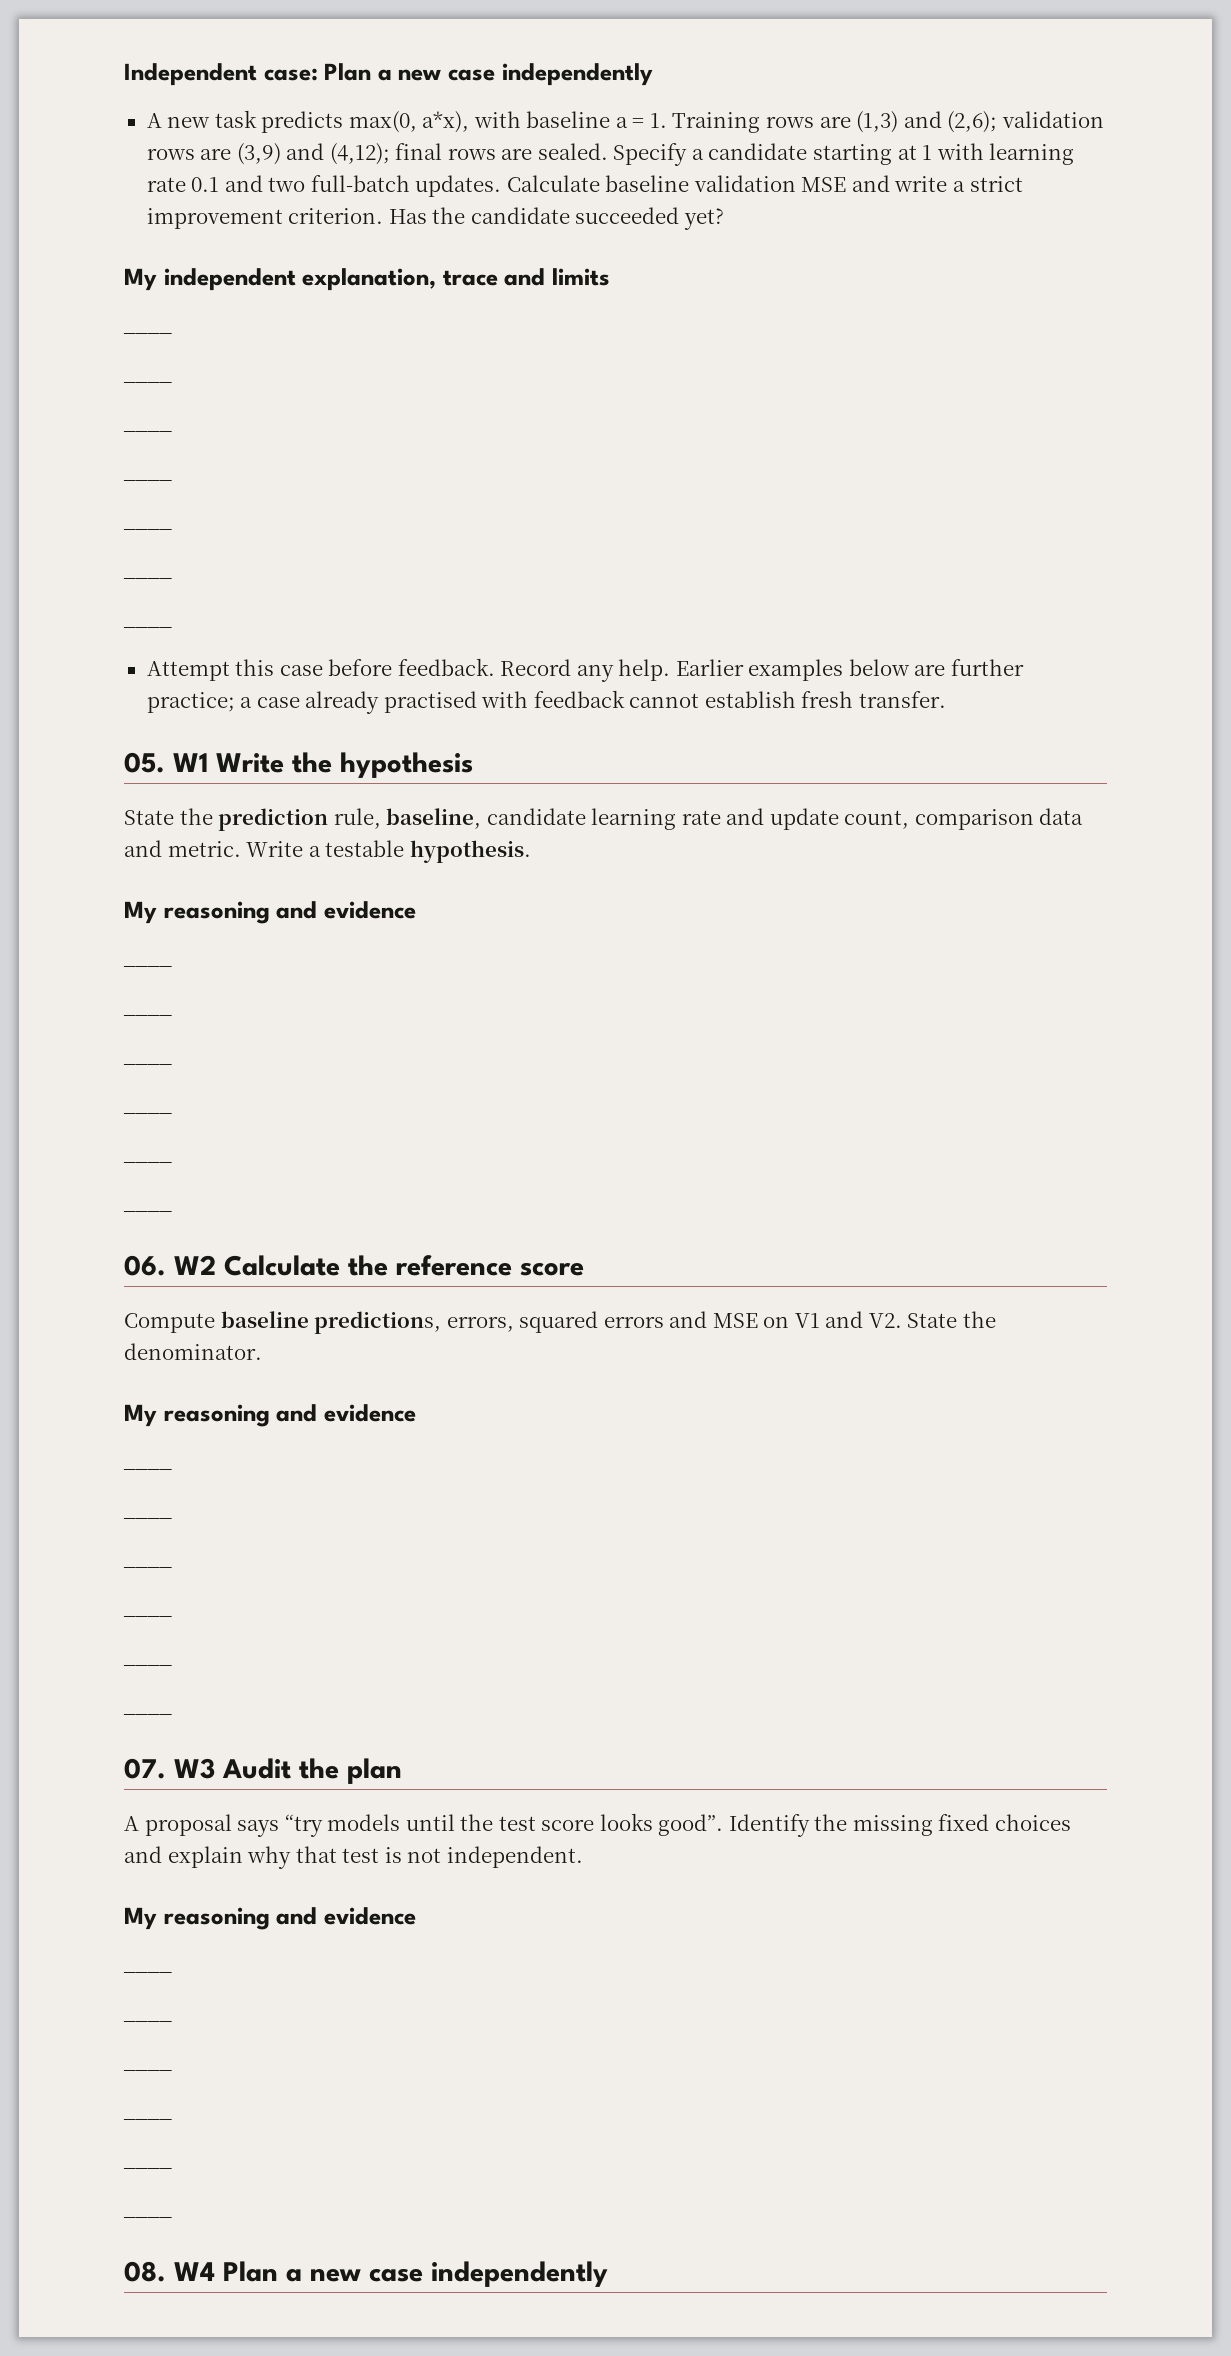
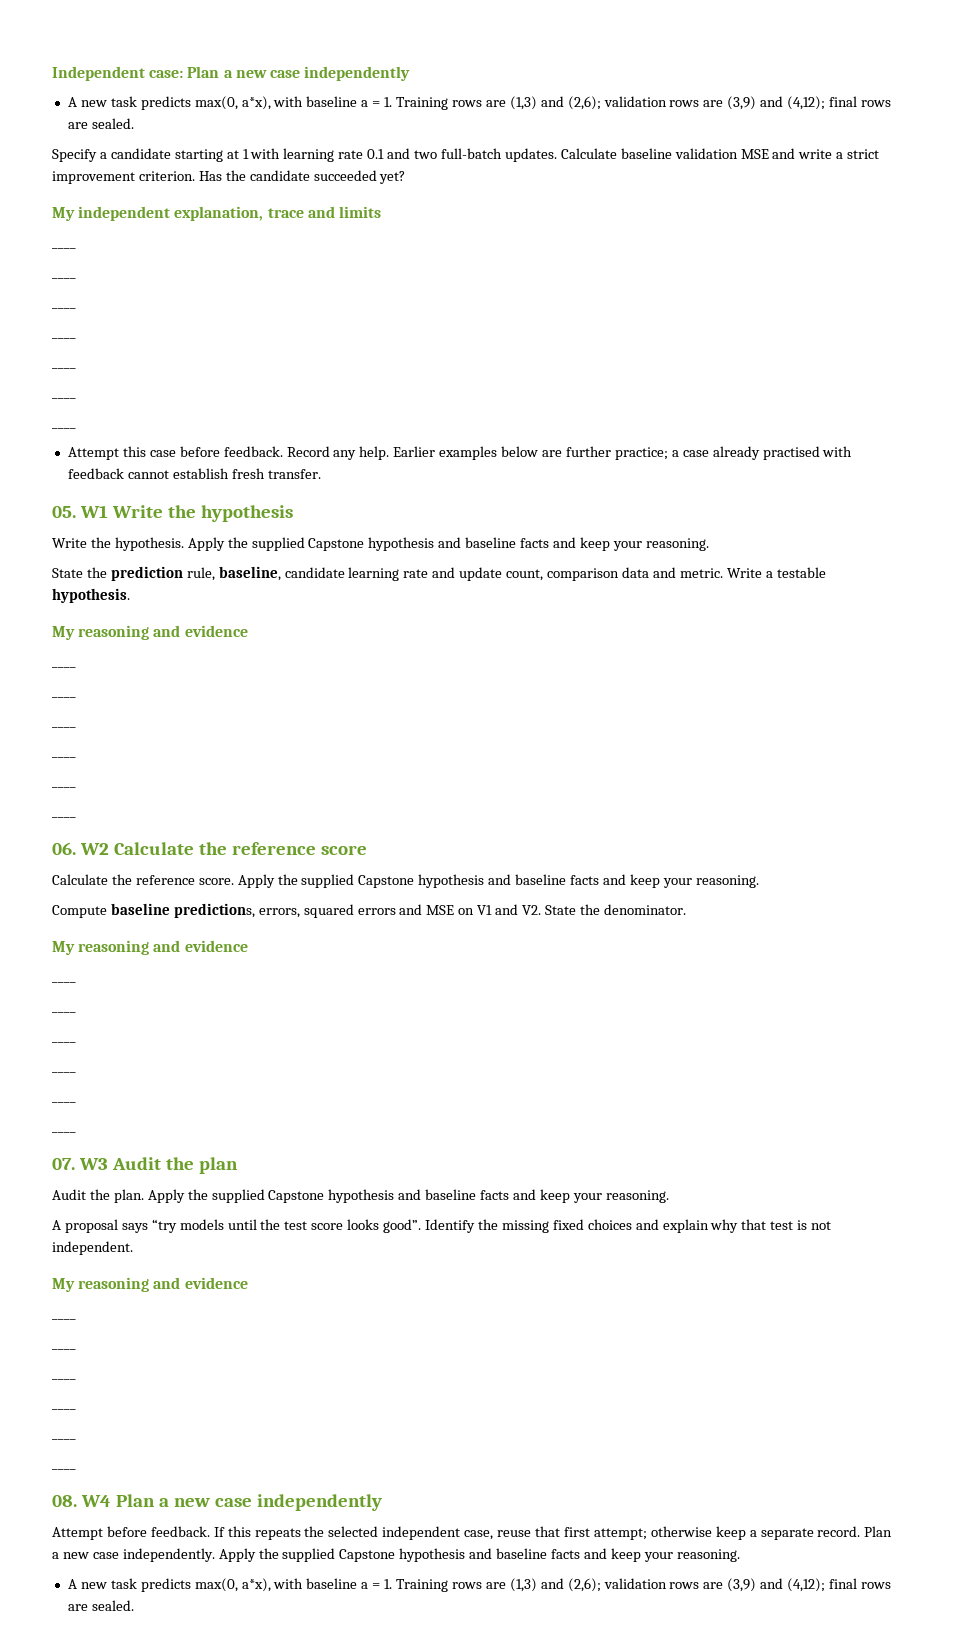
  Independent case: Plan a new case independently
- A new task predicts max(0, a*x), with baseline a = 1. Training rows are (1,3) and (2,6); validation rows are (3,9) and (4,12); final rows are sealed. Specify a candidate starting at 1 with learning rate 0.1 and two full-batch updates.
+ A new task predicts max(0, a*x), with baseline a = 1. Training rows are (1,3) and (2,6); validation rows are (3,9) and (4,12); final rows are sealed.
+ Specify a candidate starting at 1 with learning rate 0.1 and two full-batch updates.
+ Write the hypothesis. Apply the supplied Capstone hypothesis and baseline facts and keep your reasoning.
+ Calculate the reference score. Apply the supplied Capstone hypothesis and baseline facts and keep your reasoning.
+ Audit the plan. Apply the supplied Capstone hypothesis and baseline facts and keep your reasoning.
+ Attempt before feedback. If this repeats the selected independent case, reuse that first attempt; otherwise keep a separate record. Plan a new case independently. Apply the supplied Capstone hypothesis and baseline facts and keep your reasoning.
+ A new task predicts max(0, a*x), with baseline a = 1. Training rows are (1,3) and (2,6); validation rows are (3,9) and (4,12); final rows are sealed.

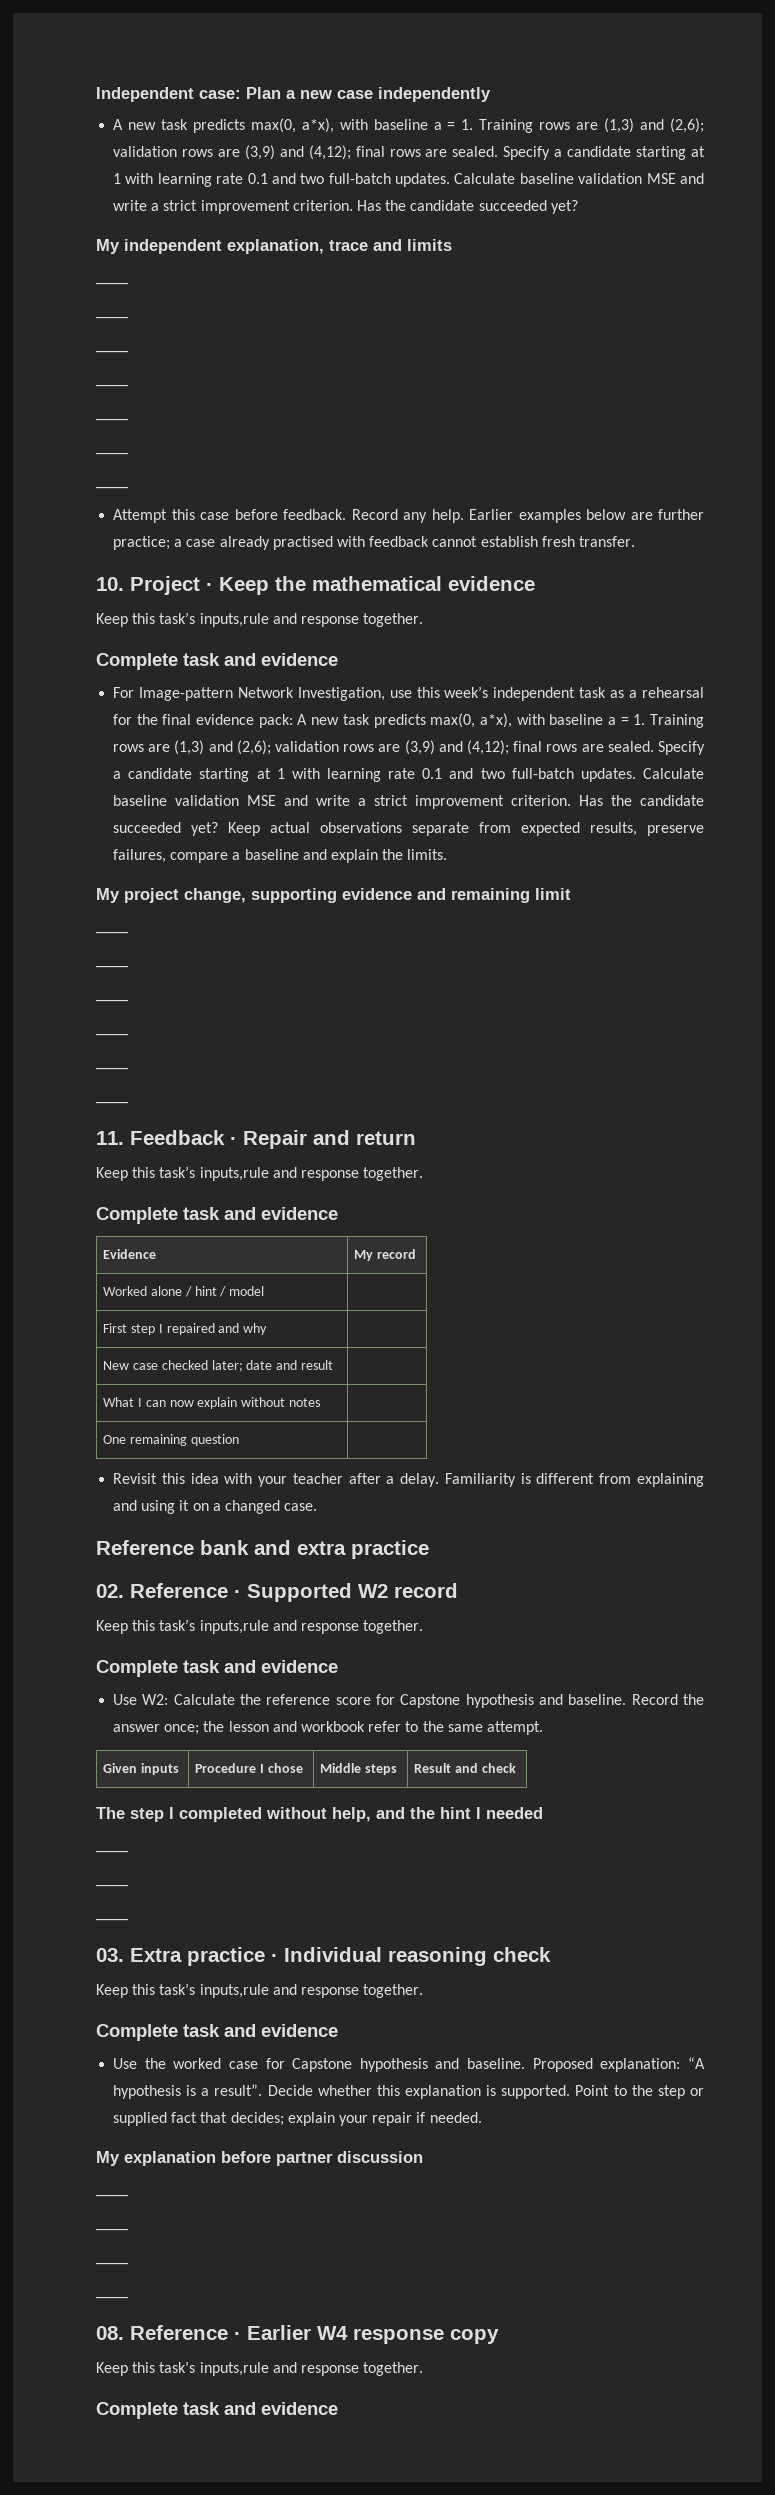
  Independent case: Plan a new case independently
- A new task predicts max(0, a*x), with baseline a = 1. Training rows are (1,3) and (2,6); validation rows are (3,9) and (4,12); final rows are sealed.
- Specify a candidate starting at 1 with learning rate 0.1 and two full-batch updates.
+ A new task predicts max(0, a*x), with baseline a = 1. Training rows are (1,3) and (2,6); validation rows are (3,9) and (4,12); final rows are sealed. Specify a candidate starting at 1 with learning rate 0.1 and two full-batch updates.
- 05. W1 Write the hypothesis
- Write the hypothesis. Apply the supplied Capstone hypothesis and baseline facts and keep your reasoning.
- State the prediction rule, baseline, candidate learning rate and update count, comparison data and metric. Write a testable hypothesis.
- My reasoning and evidence
- ____
- ____
- ____
- ____
- ____
- ____
- 06. W2 Calculate the reference score
- Calculate the reference score. Apply the supplied Capstone hypothesis and baseline facts and keep your reasoning.
- Compute baseline predictions, errors, squared errors and MSE on V1 and V2. State the denominator.
- My reasoning and evidence
- ____
- ____
- ____
- ____
- ____
- ____
- 07. W3 Audit the plan
- Audit the plan. Apply the supplied Capstone hypothesis and baseline facts and keep your reasoning.
- A proposal says “try models until the test score looks good”. Identify the missing fixed choices and explain why that test is not independent.
- My reasoning and evidence
- ____
- ____
- ____
- ____
- ____
- ____
- 08. W4 Plan a new case independently
- Attempt before feedback. If this repeats the selected independent case, reuse that first attempt; otherwise keep a separate record. Plan a new case independently. Apply the supplied Capstone hypothesis and baseline facts and keep your reasoning.
- A new task predicts max(0, a*x), with baseline a = 1. Training rows are (1,3) and (2,6); validation rows are (3,9) and (4,12); final rows are sealed.
+ 10. Project · Keep the mathematical evidence
+ Keep this task’s inputs,rule and response together.
+ Complete task and evidence
+ For Image-pattern Network Investigation, use this week’s independent task as a rehearsal for the final evidence pack: A new task predicts max(0, a*x), with baseline a = 1. Training rows are (1,3) and (2,6); validation rows are (3,9) and (4,12); final rows are sealed.
+ Specify a candidate starting at 1 with learning rate 0.1 and two full-batch updates. Calculate baseline validation MSE and write a strict improvement criterion. Has the candidate succeeded yet? Keep actual observations separate from expected results, preserve failures, compare a baseline and explain the limits.
+ My project change, supporting evidence and remaining limit
+ ____
+ ____
+ ____
+ ____
+ ____
+ ____
+ 11. Feedback · Repair and return
+ Keep this task’s inputs,rule and response together.
+ Complete task and evidence
+ Evidence | My record
+ Worked alone / hint / model |
+ First step I repaired and why |
+ New case checked later; date and result |
+ What I can now explain without notes |
+ One remaining question |
+ Revisit this idea with your teacher after a delay. Familiarity is different from explaining and using it on a changed case.
+ Reference bank and extra practice
+ 02. Reference · Supported W2 record
+ Keep this task’s inputs,rule and response together.
+ Complete task and evidence
+ Use W2: Calculate the reference score for Capstone hypothesis and baseline. Record the answer once; the lesson and workbook refer to the same attempt.
+ Given inputs | Procedure I chose | Middle steps | Result and check
+ The step I completed without help, and the hint I needed
+ ____
+ ____
+ ____
+ 03. Extra practice · Individual reasoning check
+ Keep this task’s inputs,rule and response together.
+ Complete task and evidence
+ Use the worked case for Capstone hypothesis and baseline. Proposed explanation: “A hypothesis is a result”. Decide whether this explanation is supported. Point to the step or supplied fact that decides; explain your repair if needed.
+ My explanation before partner discussion
+ ____
+ ____
+ ____
+ ____
+ 08. Reference · Earlier W4 response copy
+ Keep this task’s inputs,rule and response together.
+ Complete task and evidence

